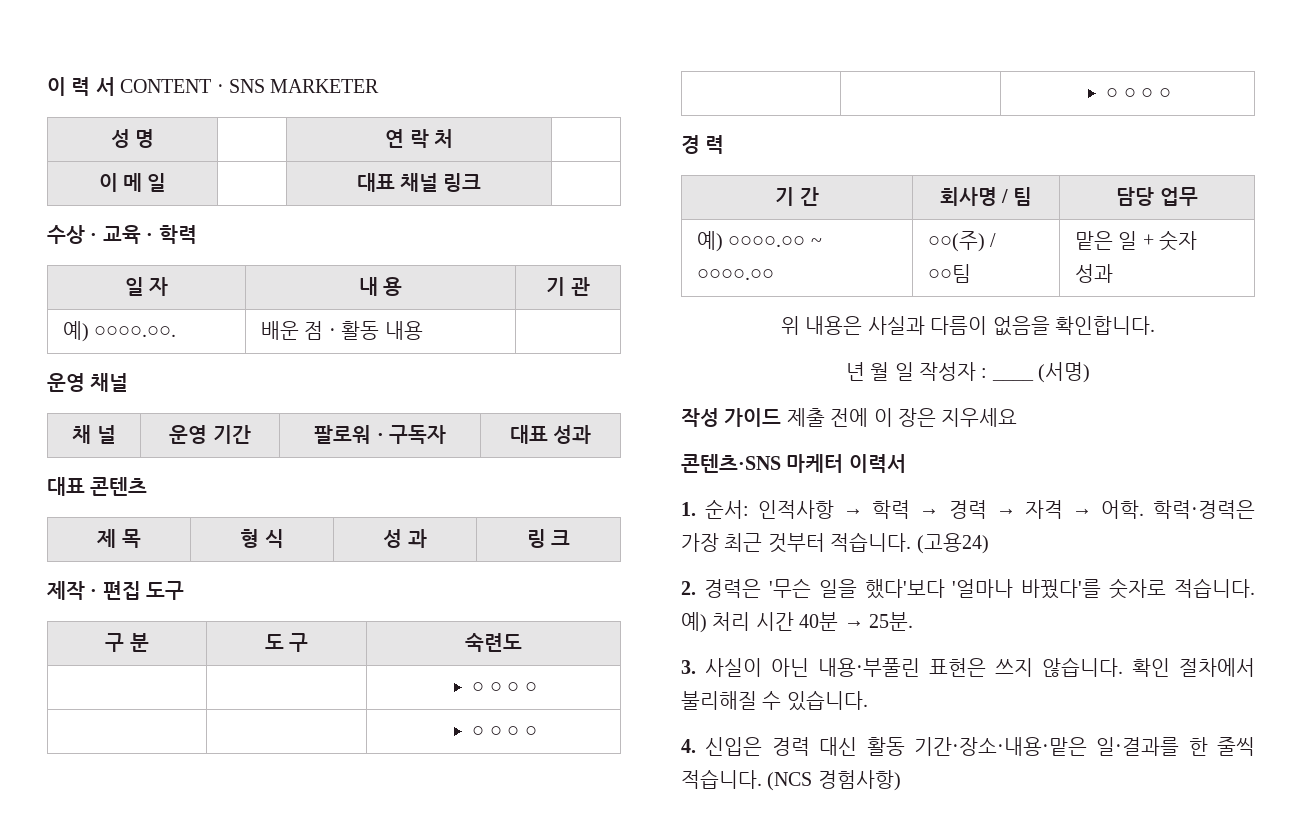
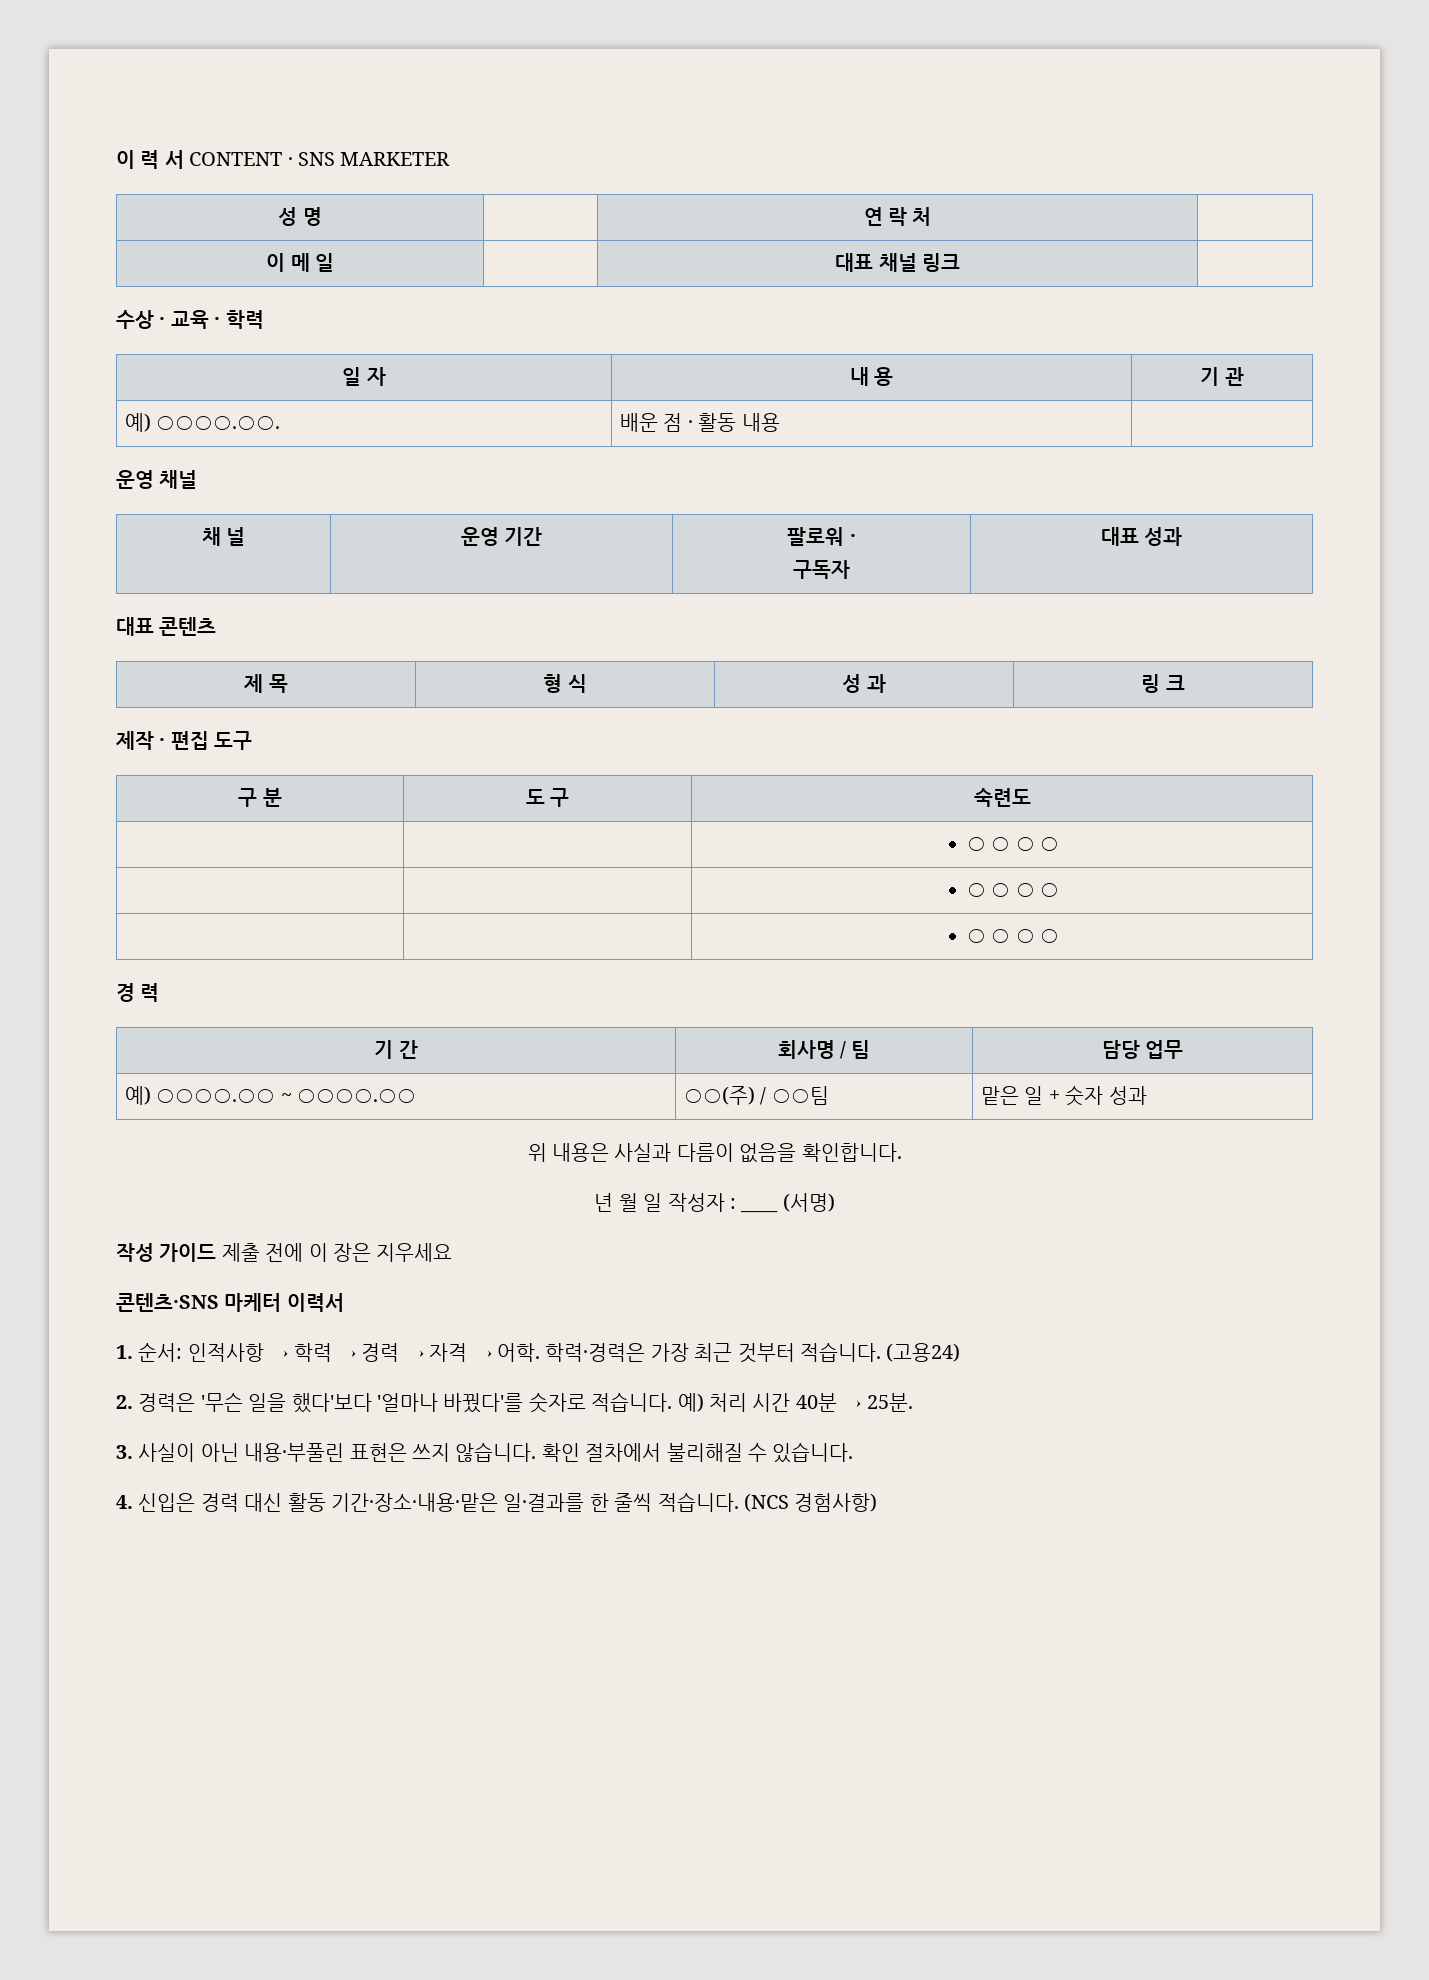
- 채 널 | 운영 기간 | 팔로워 · 구독자 | 대표 성과
+ 채 널 | 운영 기간 | 팔로워 ·
+ 구독자 | 대표 성과

